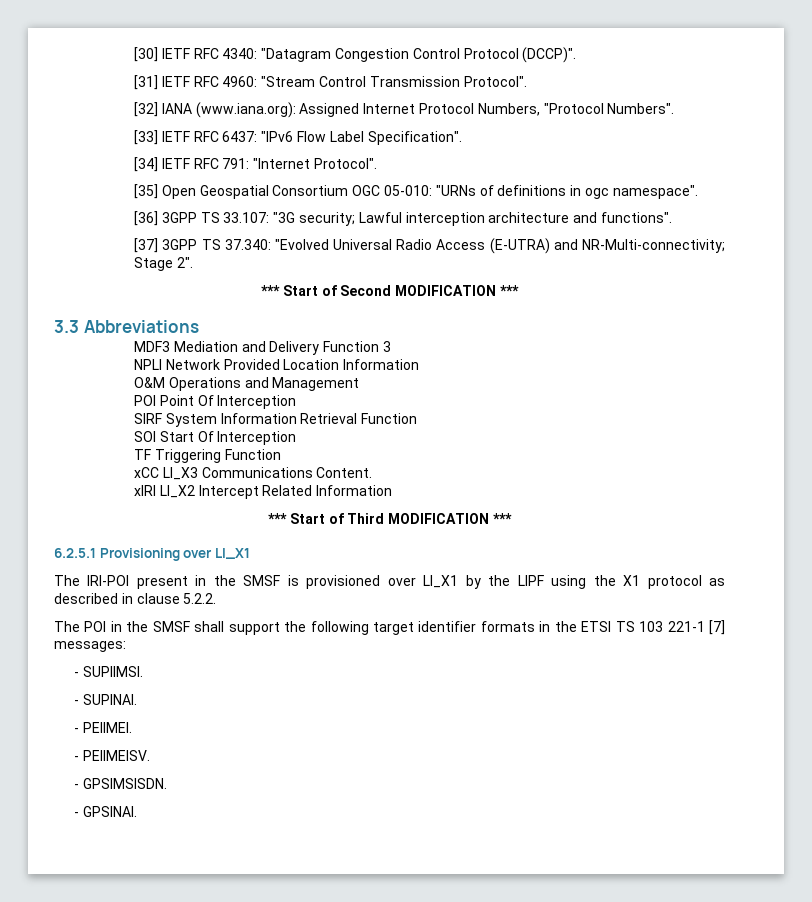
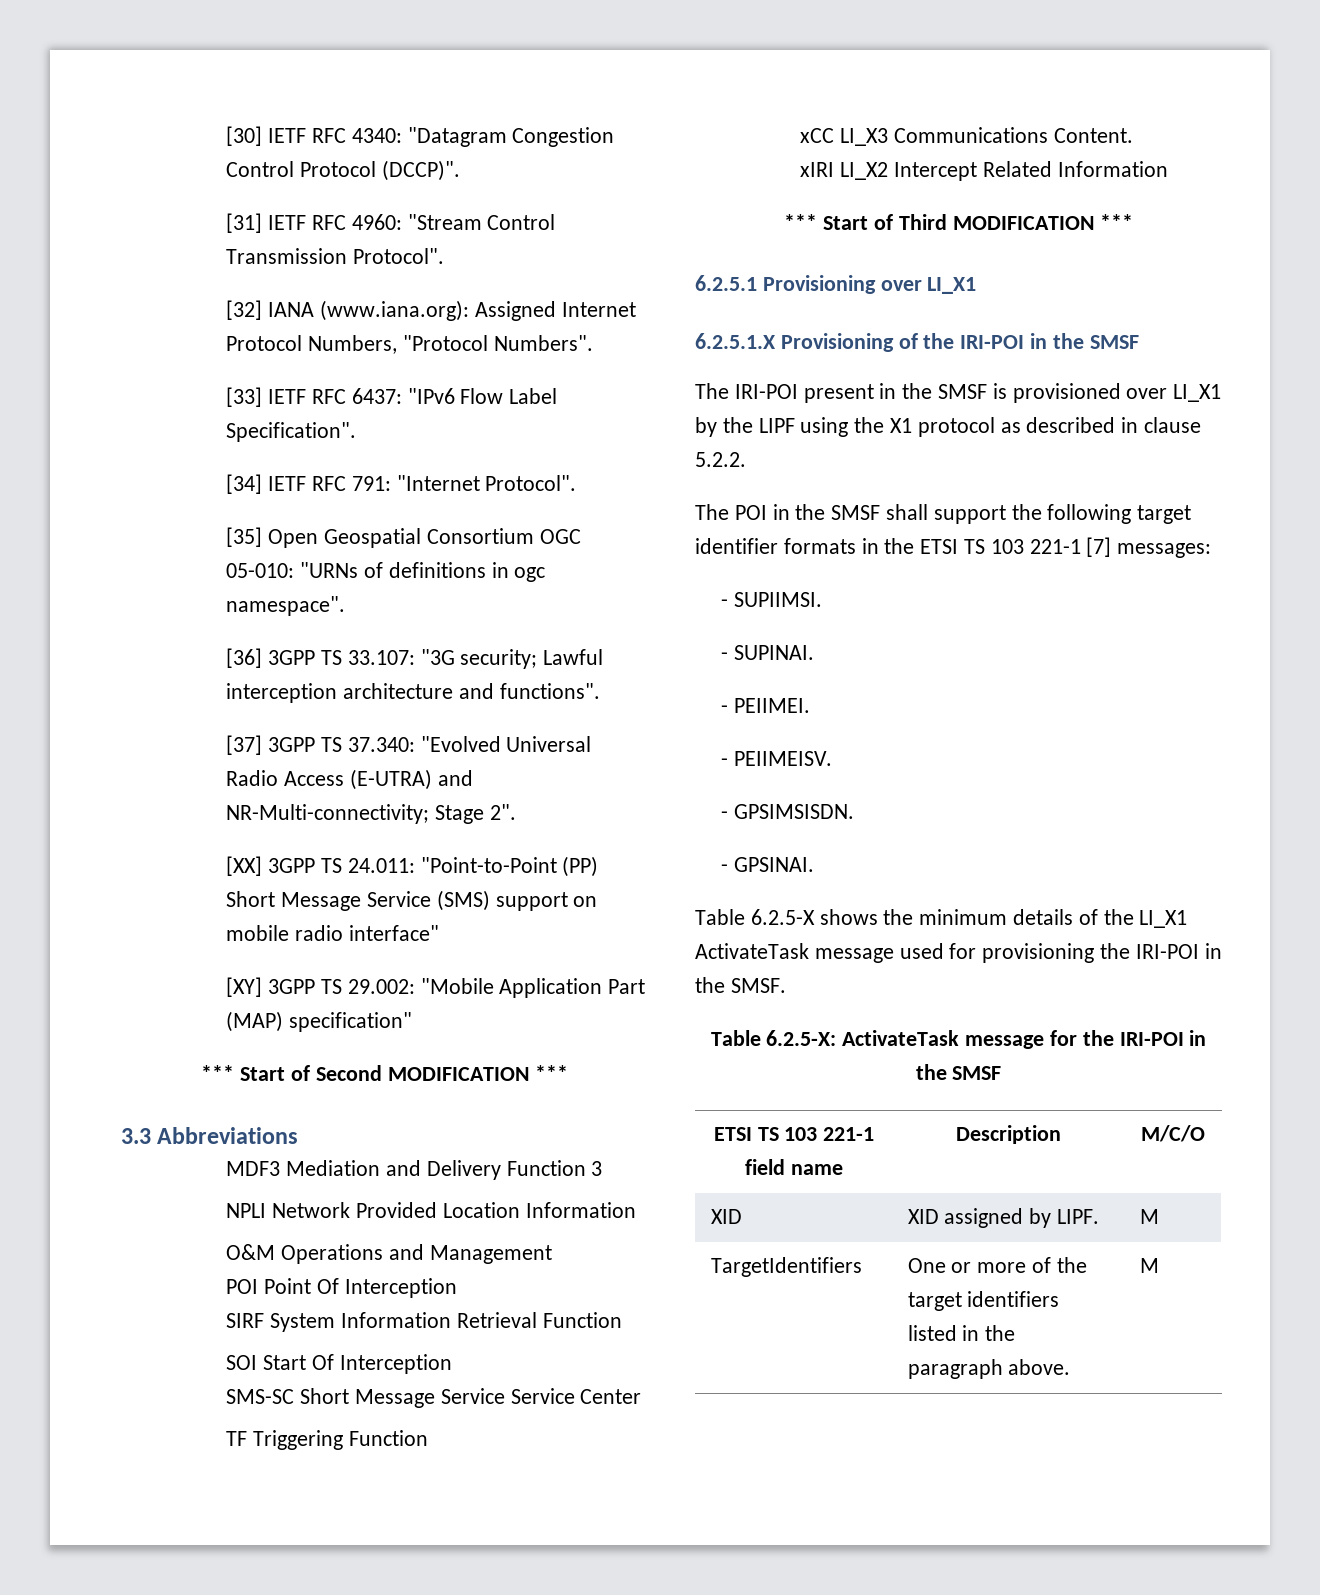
+ [XX] 3GPP TS 24.011: "Point-to-Point (PP) Short Message Service (SMS) support on mobile radio interface"
+ [XY] 3GPP TS 29.002: "Mobile Application Part (MAP) specification"
+ SMS-SC Short Message Service Service Center
+ 6.2.5.1.X Provisioning of the IRI-POI in the SMSF
+ Table 6.2.5-X shows the minimum details of the LI_X1 ActivateTask message used for provisioning the IRI-POI in the SMSF.
+ Table 6.2.5-X: ActivateTask message for the IRI-POI in the SMSF
+ ETSI TS 103 221-1 field name | Description | M/C/O
+ XID | XID assigned by LIPF. | M
+ TargetIdentifiers | One or more of the target identifiers listed in the paragraph above. | M

